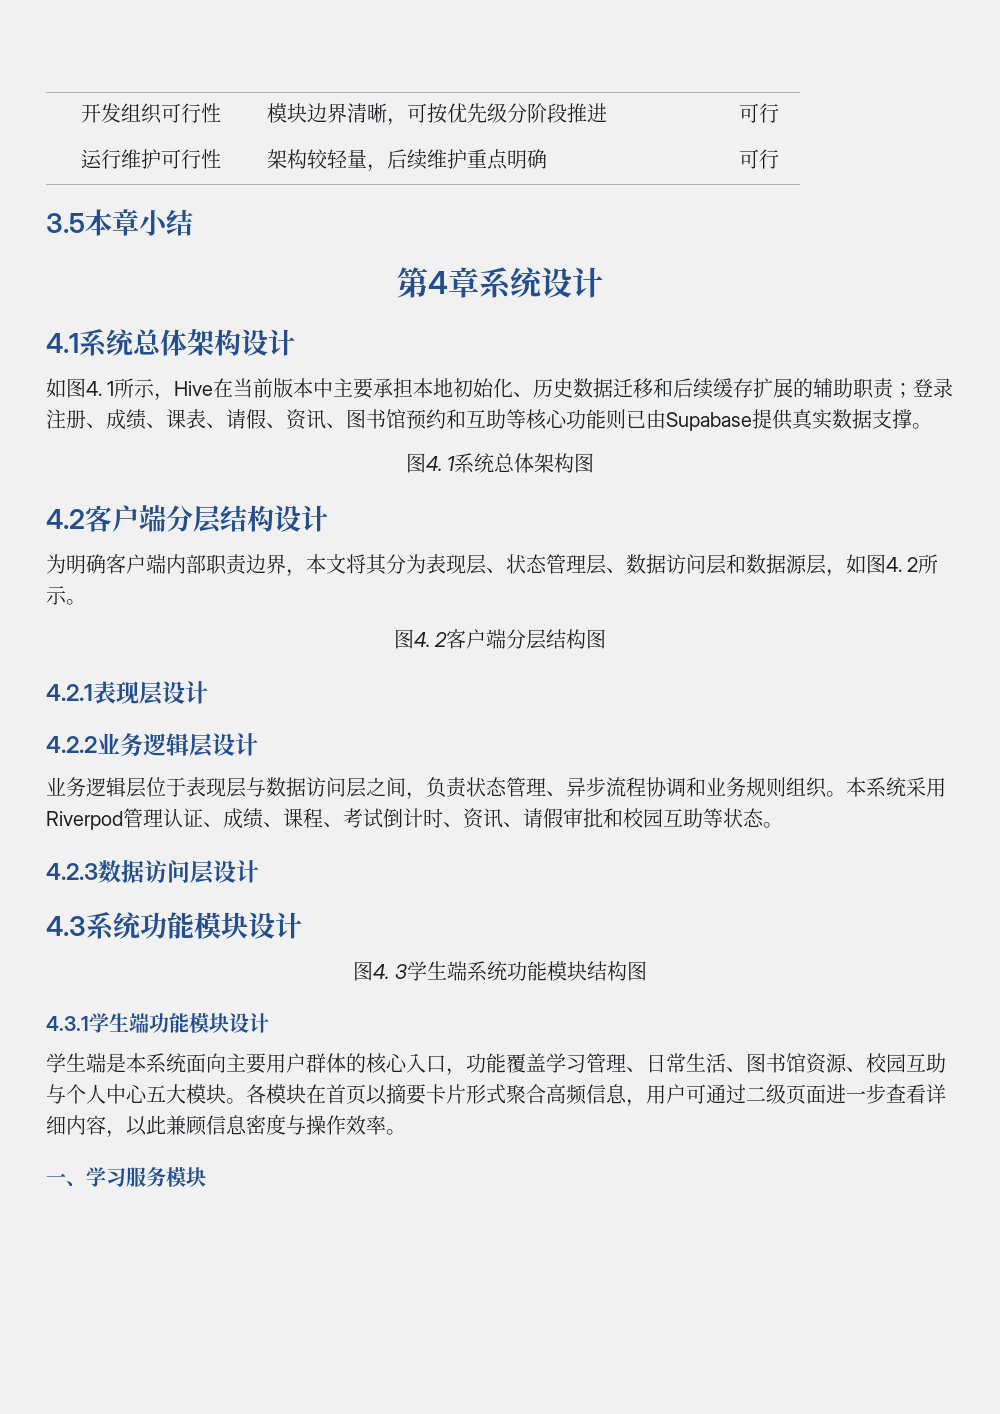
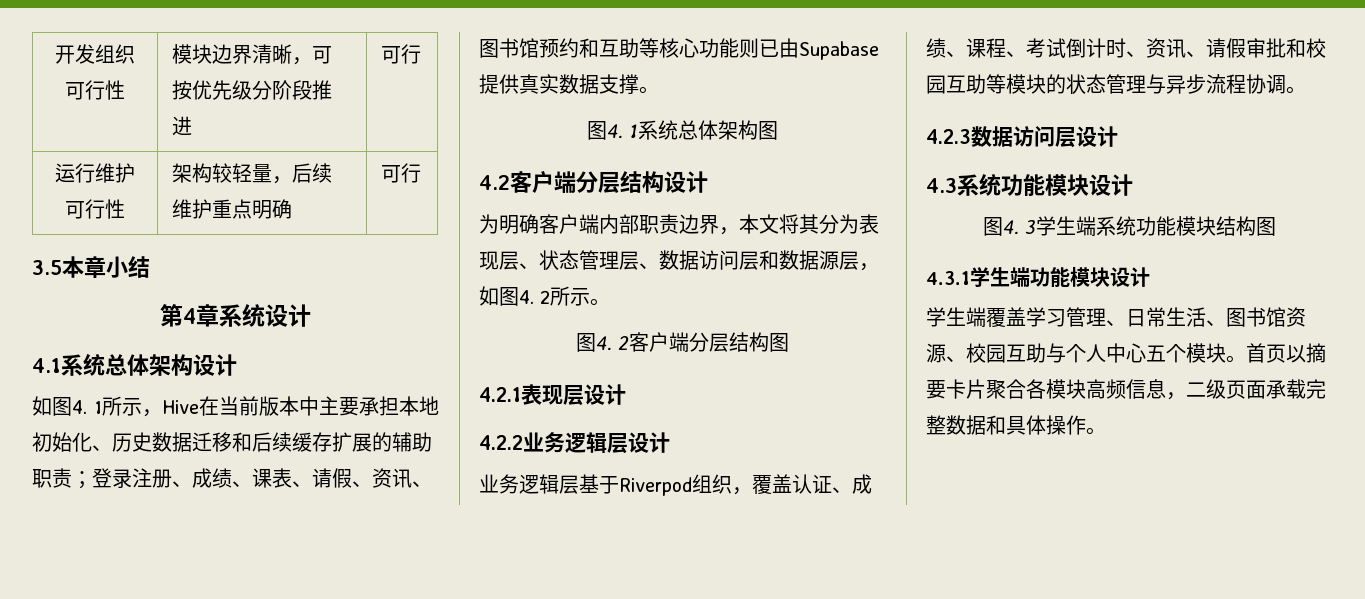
- 业务逻辑层位于表现层与数据访问层之间，负责状态管理、异步流程协调和业务规则组织。本系统采用Riverpod管理认证、成绩、课程、考试倒计时、资讯、请假审批和校园互助等状态。
+ 业务逻辑层基于Riverpod组织，覆盖认证、成绩、课程、考试倒计时、资讯、请假审批和校园互助等模块的状态管理与异步流程协调。
- 学生端是本系统面向主要用户群体的核心入口，功能覆盖学习管理、日常生活、图书馆资源、校园互助与个人中心五大模块。各模块在首页以摘要卡片形式聚合高频信息，用户可通过二级页面进一步查看详细内容，以此兼顾信息密度与操作效率。
- 一、学习服务模块
+ 学生端覆盖学习管理、日常生活、图书馆资源、校园互助与个人中心五个模块。首页以摘要卡片聚合各模块高频信息，二级页面承载完整数据和具体操作。

